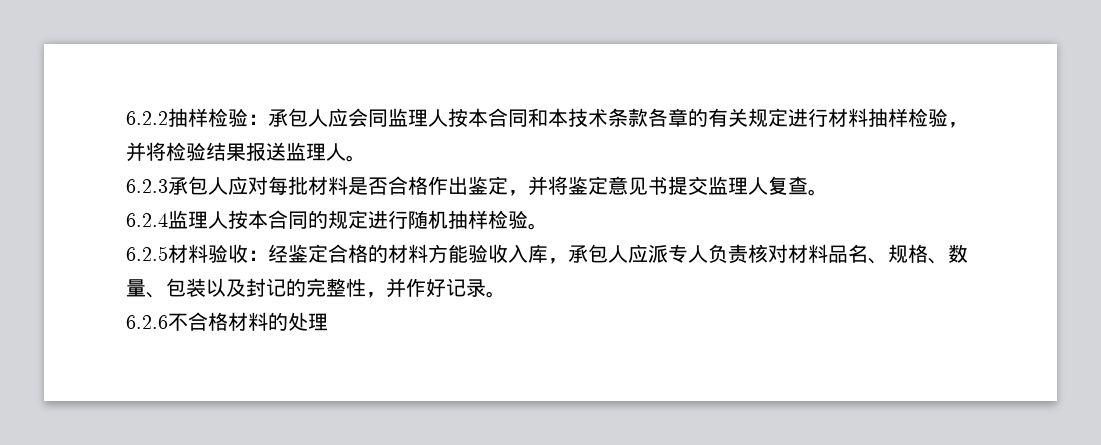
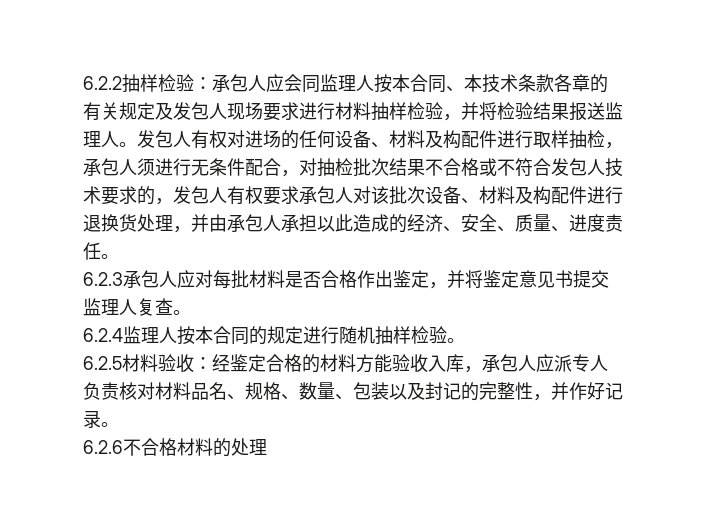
- 6.2.2抽样检验：承包人应会同监理人按本合同和本技术条款各章的有关规定进行材料抽样检验，并将检验结果报送监理人。
+ 6.2.2抽样检验：承包人应会同监理人按本合同、本技术条款各章的有关规定及发包人现场要求进行材料抽样检验，并将检验结果报送监理人。发包人有权对进场的任何设备、材料及构配件进行取样抽检，承包人须进行无条件配合，对抽检批次结果不合格或不符合发包人技术要求的，发包人有权要求承包人对该批次设备、材料及构配件进行退换货处理，并由承包人承担以此造成的经济、安全、质量、进度责任。

